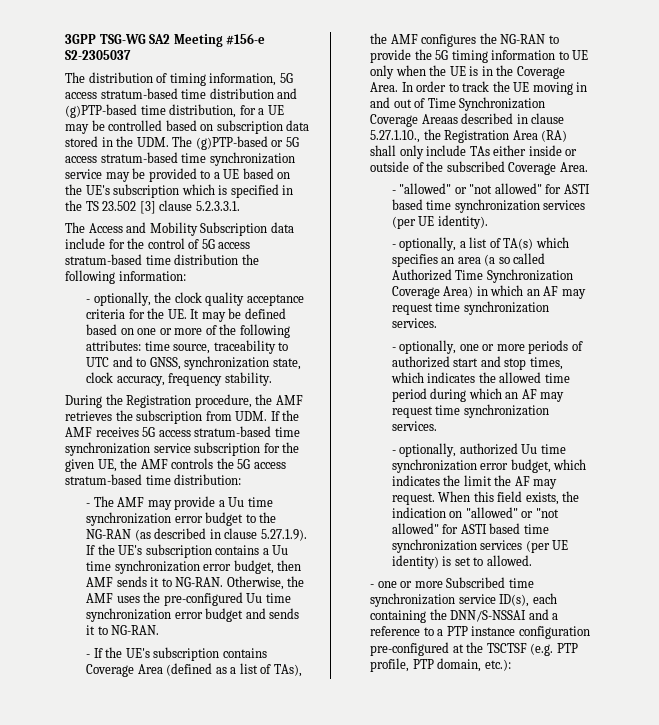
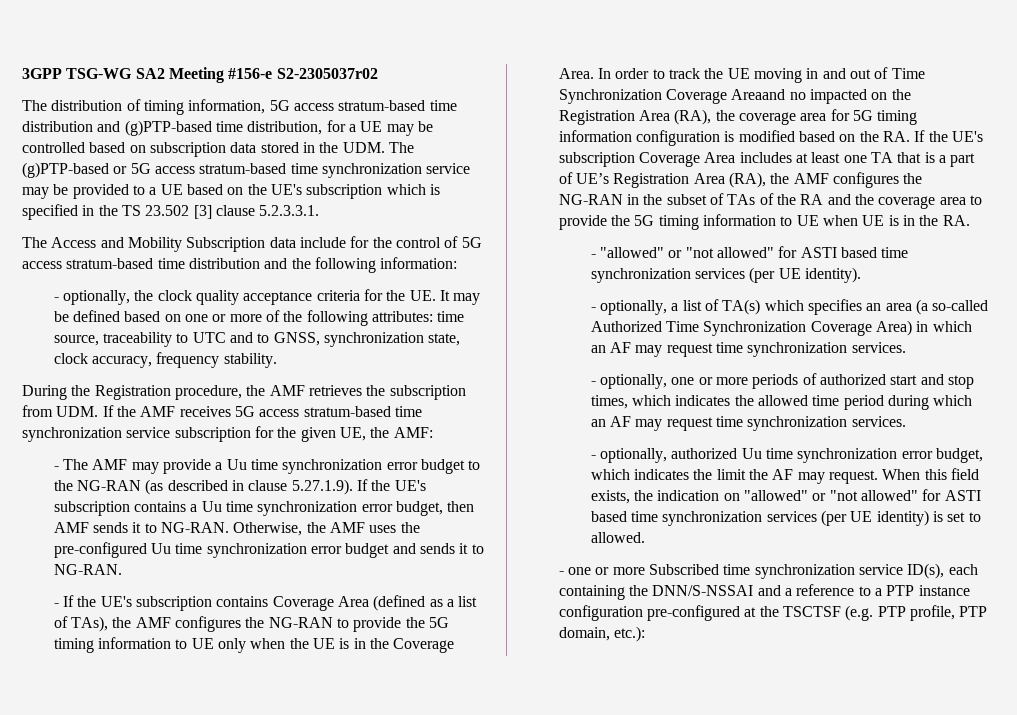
- 3GPP TSG-WG SA2 Meeting #156-e S2-2305037
+ 3GPP TSG-WG SA2 Meeting #156-e S2-2305037r02
- The Access and Mobility Subscription data include for the control of 5G access stratum-based time distribution the following information:
+ The Access and Mobility Subscription data include for the control of 5G access stratum-based time distribution and the following information:
- During the Registration procedure, the AMF retrieves the subscription from UDM. If the AMF receives 5G access stratum-based time synchronization service subscription for the given UE, the AMF controls the 5G access stratum-based time distribution:
+ During the Registration procedure, the AMF retrieves the subscription from UDM. If the AMF receives 5G access stratum-based time synchronization service subscription for the given UE, the AMF:
- In order to track the UE moving in and out of Time Synchronization Coverage Areaas described in clause 5.27.1.10., the Registration Area (RA) shall only include TAs either inside or outside of the subscribed Coverage Area.
+ In order to track the UE moving in and out of Time Synchronization Coverage Areaand no impacted on the Registration Area (RA), the coverage area for 5G timing information configuration is modified based on the RA. If the UE's subscription Coverage Area includes at least one TA that is a part of UE’s Registration Area (RA), the AMF configures the NG-RAN in the subset of TAs of the RA and the coverage area to provide the 5G timing information to UE when UE is in the RA.
- - optionally, a list of TA(s) which specifies an area (a so called Authorized Time Synchronization Coverage Area) in which an AF may request time synchronization services.
+ - optionally, a list of TA(s) which specifies an area (a so-called Authorized Time Synchronization Coverage Area) in which an AF may request time synchronization services.

